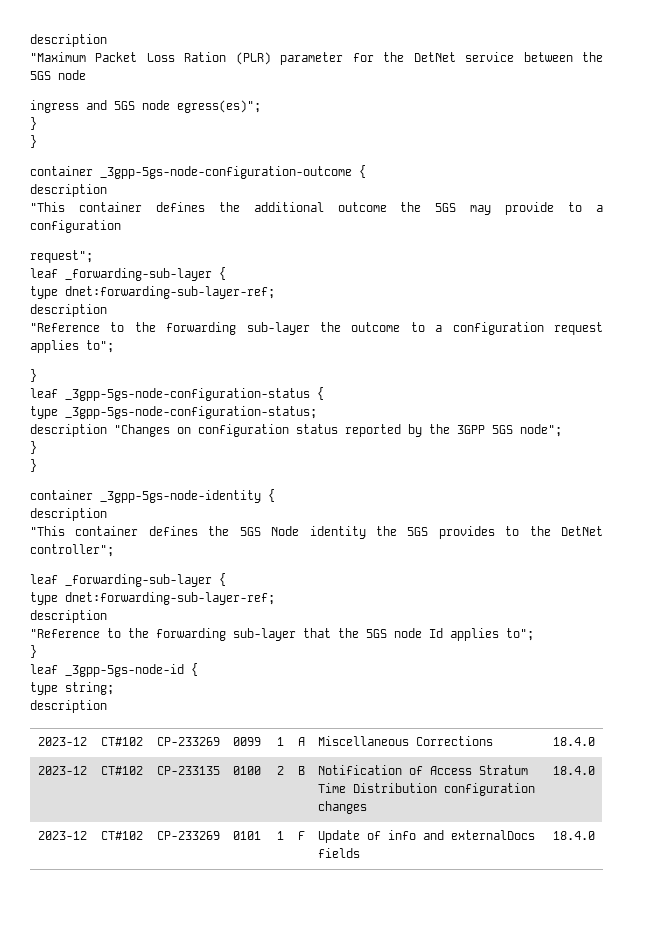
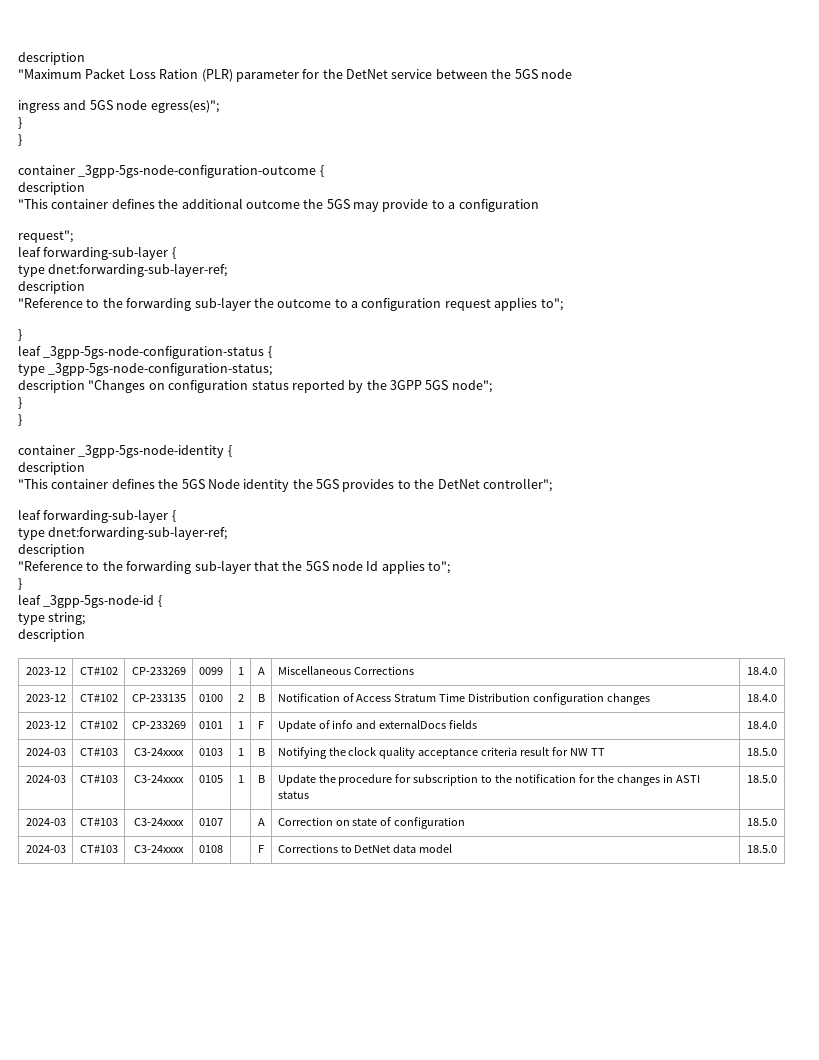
  request";
- leaf _forwarding-sub-layer {
+ leaf forwarding-sub-layer {
  "This container defines the 5GS Node identity the 5GS provides to the DetNet controller";
- leaf _forwarding-sub-layer {
+ leaf forwarding-sub-layer {
+ 2024-03 | CT#103 | C3-24xxxx | 0103 | 1 | B | Notifying the clock quality acceptance criteria result for NW TT | 18.5.0
+ 2024-03 | CT#103 | C3-24xxxx | 0105 | 1 | B | Update the procedure for subscription to the notification for the changes in ASTI status | 18.5.0
+ 2024-03 | CT#103 | C3-24xxxx | 0107 | | A | Correction on state of configuration | 18.5.0
+ 2024-03 | CT#103 | C3-24xxxx | 0108 | | F | Corrections to DetNet data model | 18.5.0

